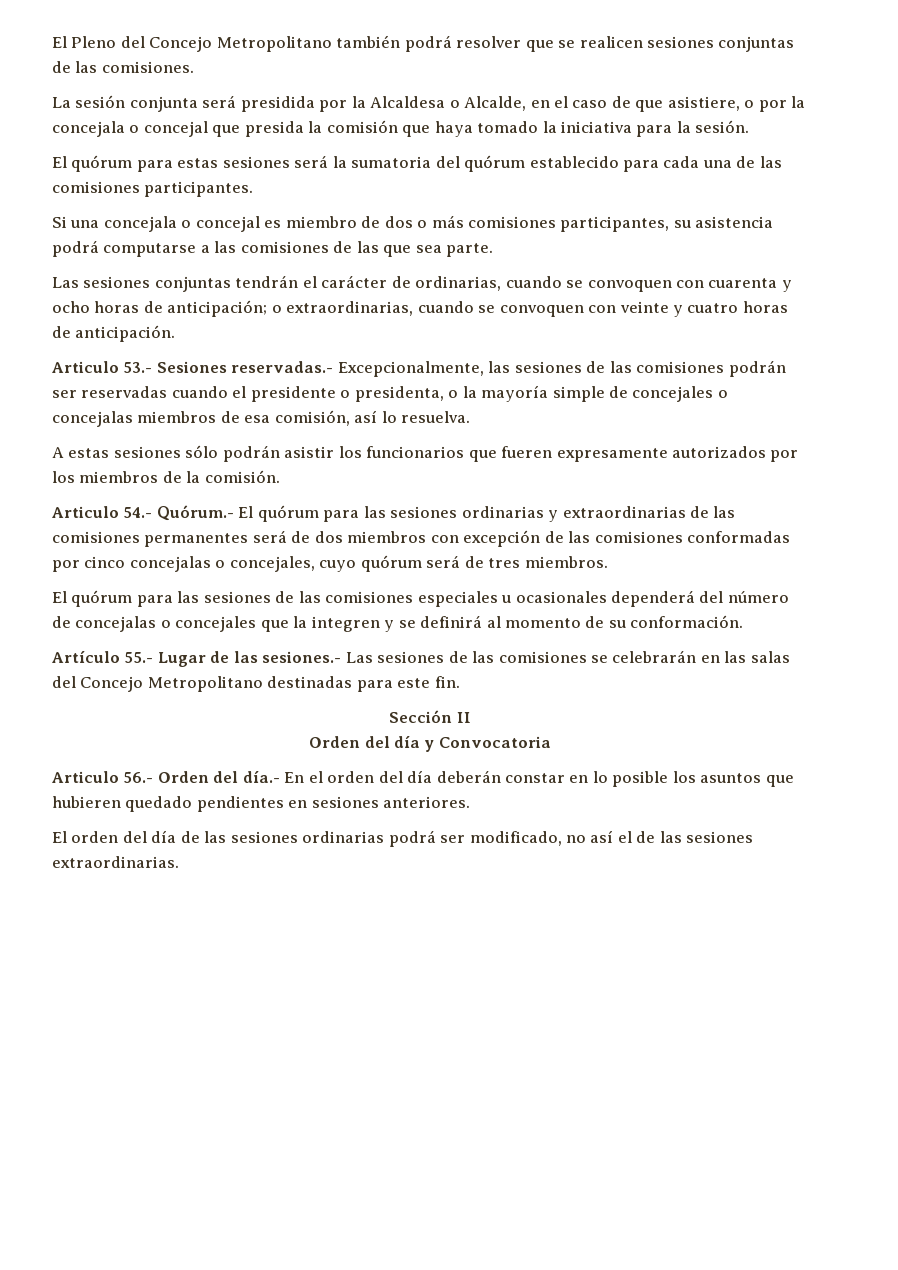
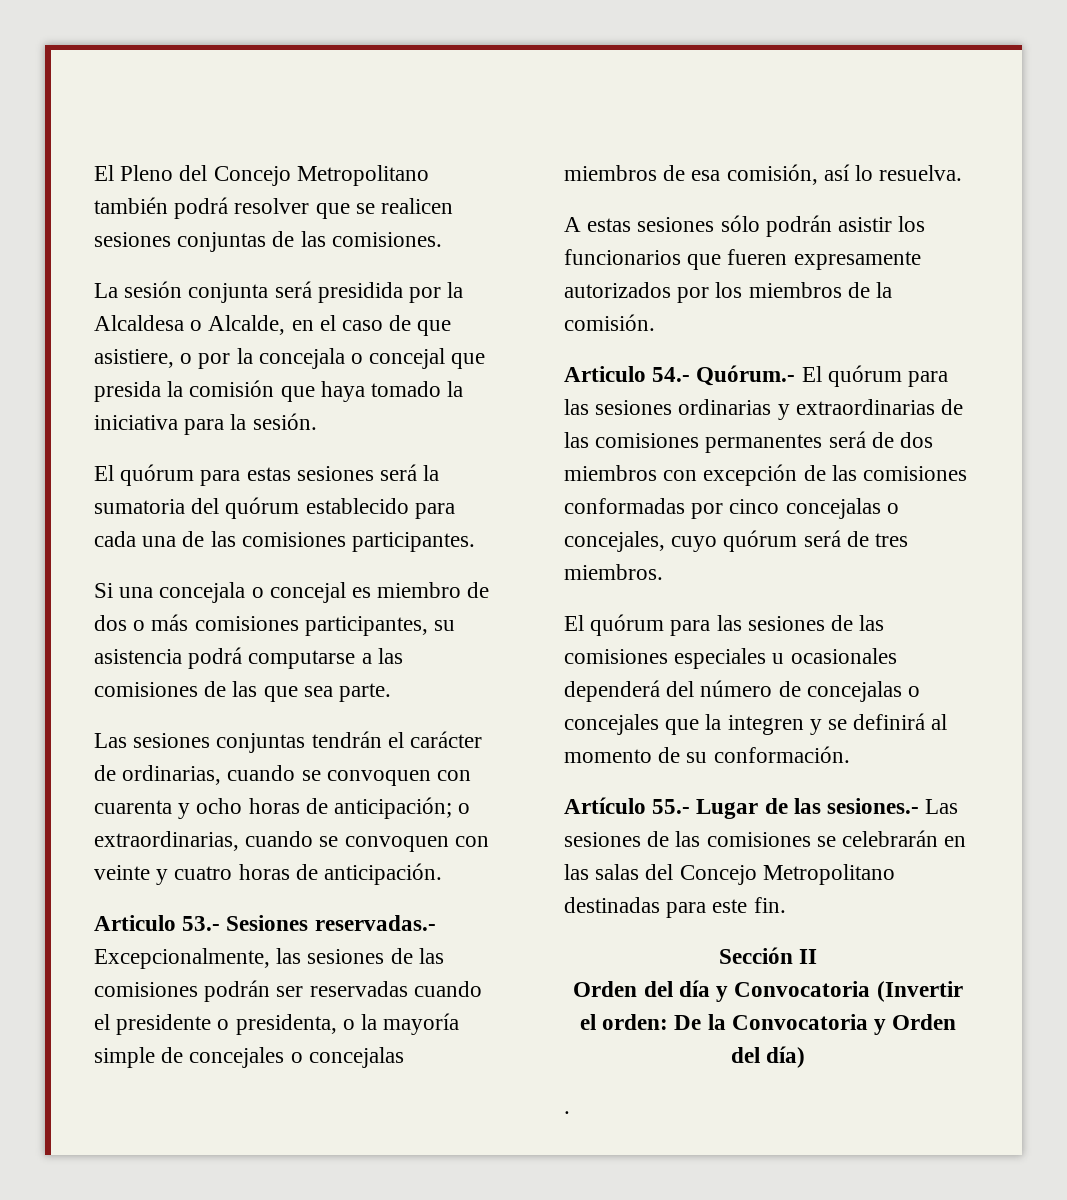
- Orden del día y Convocatoria
- Articulo 56.- Orden del día.- En el orden del día deberán constar en lo posible los asuntos que hubieren quedado pendientes en sesiones anteriores.
- El orden del día de las sesiones ordinarias podrá ser modificado, no así el de las sesiones extraordinarias.
+ Orden del día y Convocatoria (Invertir el orden: De la Convocatoria y Orden del día)
+ .

